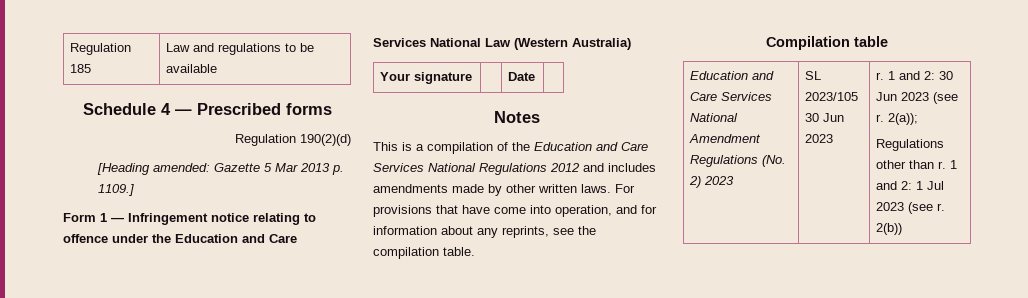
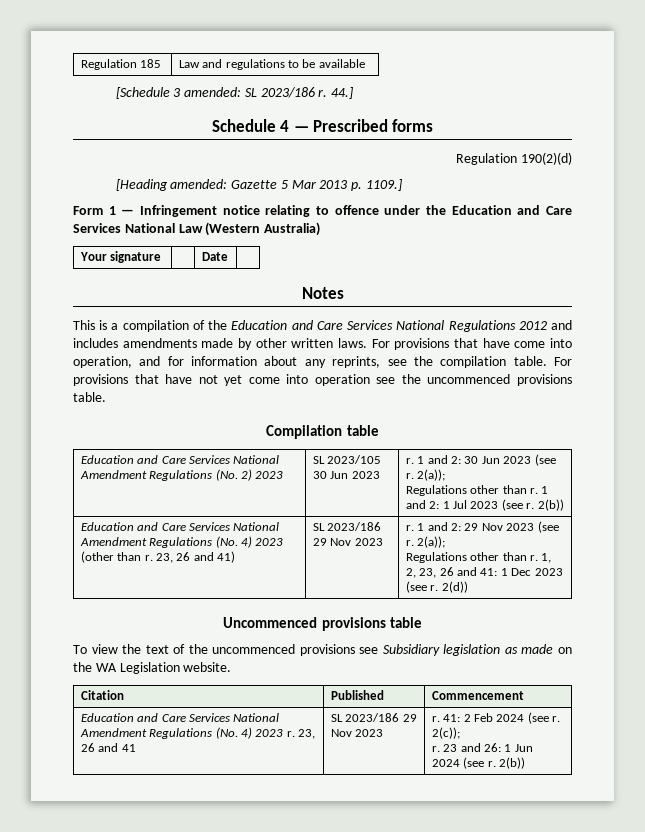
+ [Schedule 3 amended: SL 2023/186 r. 44.]
+ For provisions that have not yet come into operation see the uncommenced provisions table.
+ Education and Care Services National Amendment Regulations (No. 4) 2023 (other than r. 23, 26 and 41) | SL 2023/186 29 Nov 2023 | r. 1 and 2: 29 Nov 2023 (see r. 2(a));
+ Regulations other than r. 1, 2, 23, 26 and 41: 1 Dec 2023 (see r. 2(d))
+ Uncommenced provisions table
+ To view the text of the uncommenced provisions see Subsidiary legislation as made on the WA Legislation website.
+ Citation | Published | Commencement
+ Education and Care Services National Amendment Regulations (No. 4) 2023 r. 23, 26 and 41 | SL 2023/186 29 Nov 2023 | r. 41: 2 Feb 2024 (see r. 2(c));
+ r. 23 and 26: 1 Jun 2024 (see r. 2(b))

